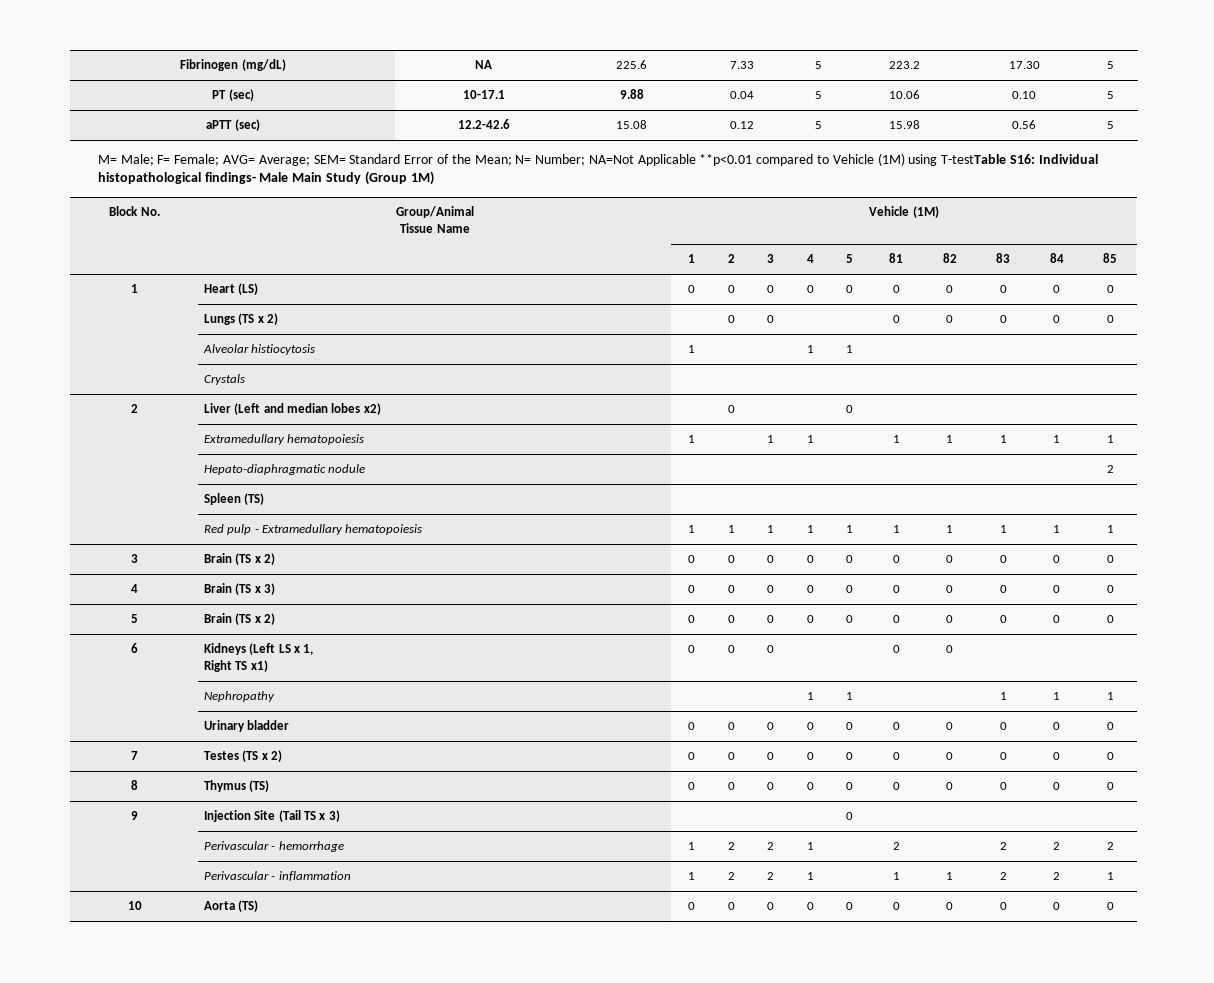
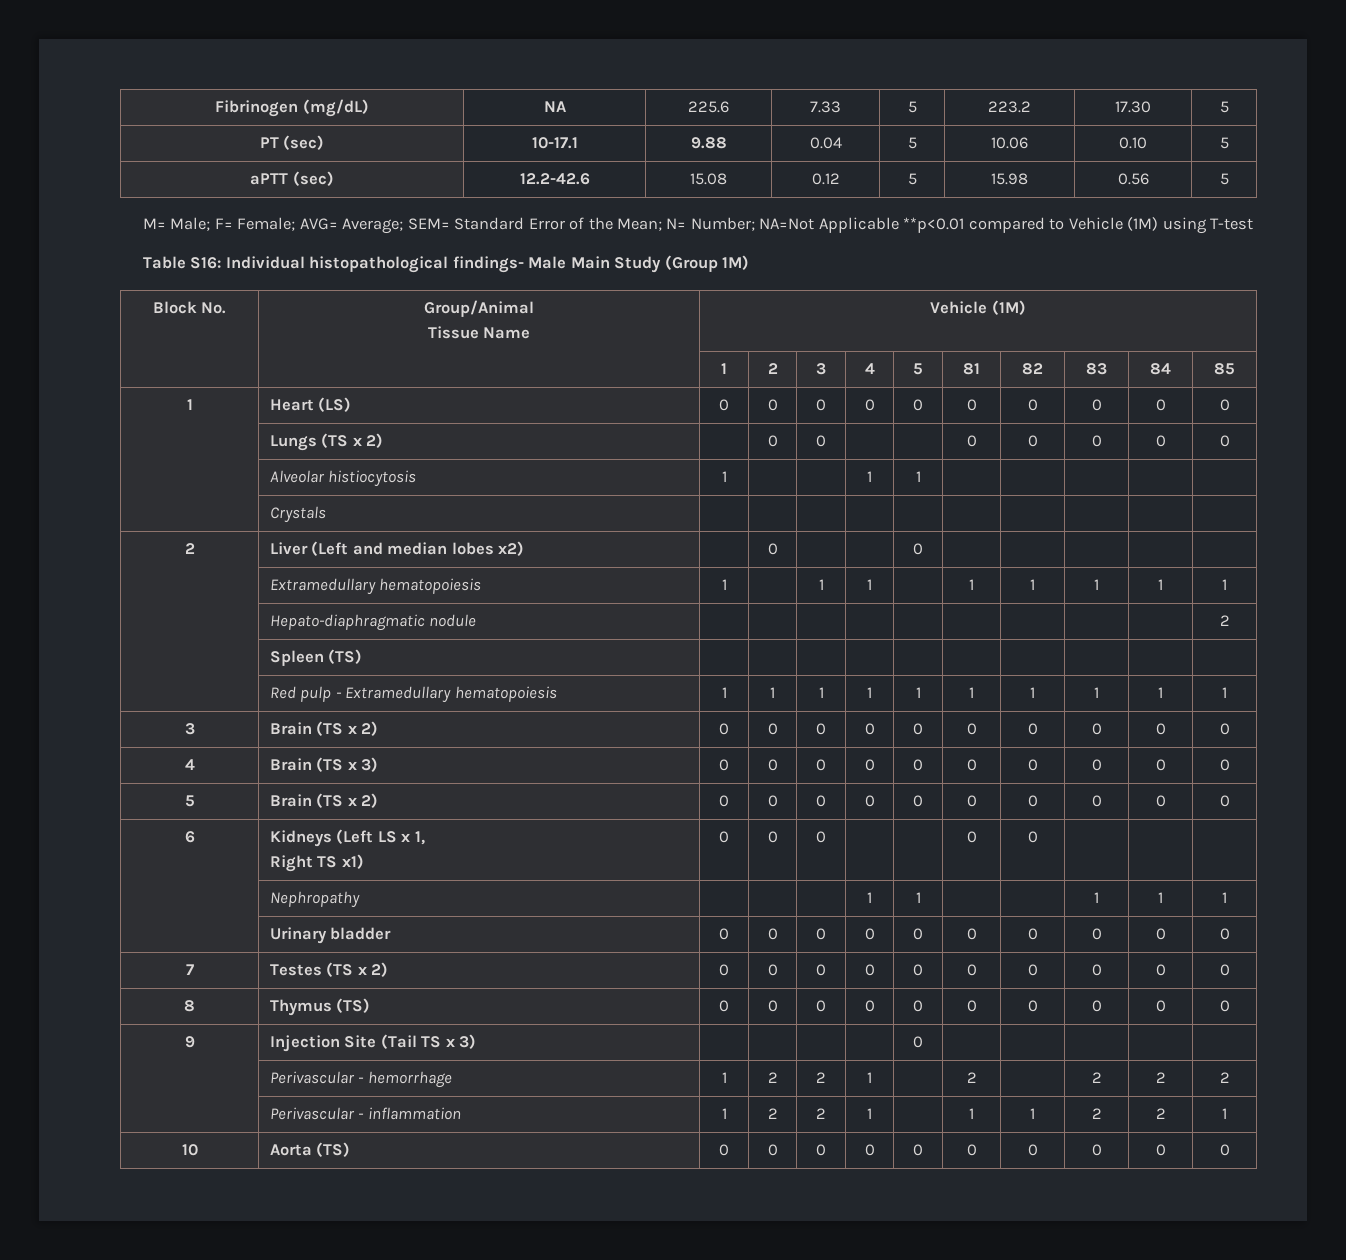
- M= Male; F= Female; AVG= Average; SEM= Standard Error of the Mean; N= Number; NA=Not Applicable **p<0.01 compared to Vehicle (1M) using T-testTable S16: Individual histopathological findings- Male Main Study (Group 1M)
+ M= Male; F= Female; AVG= Average; SEM= Standard Error of the Mean; N= Number; NA=Not Applicable **p<0.01 compared to Vehicle (1M) using T-test
+ Table S16: Individual histopathological findings- Male Main Study (Group 1M)

